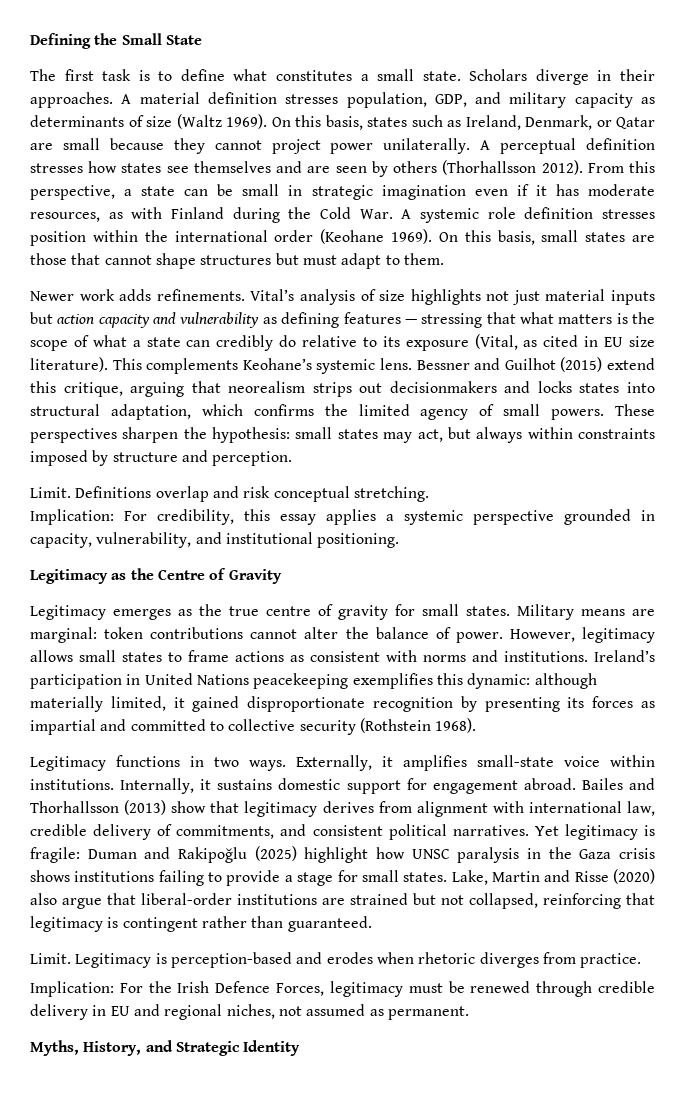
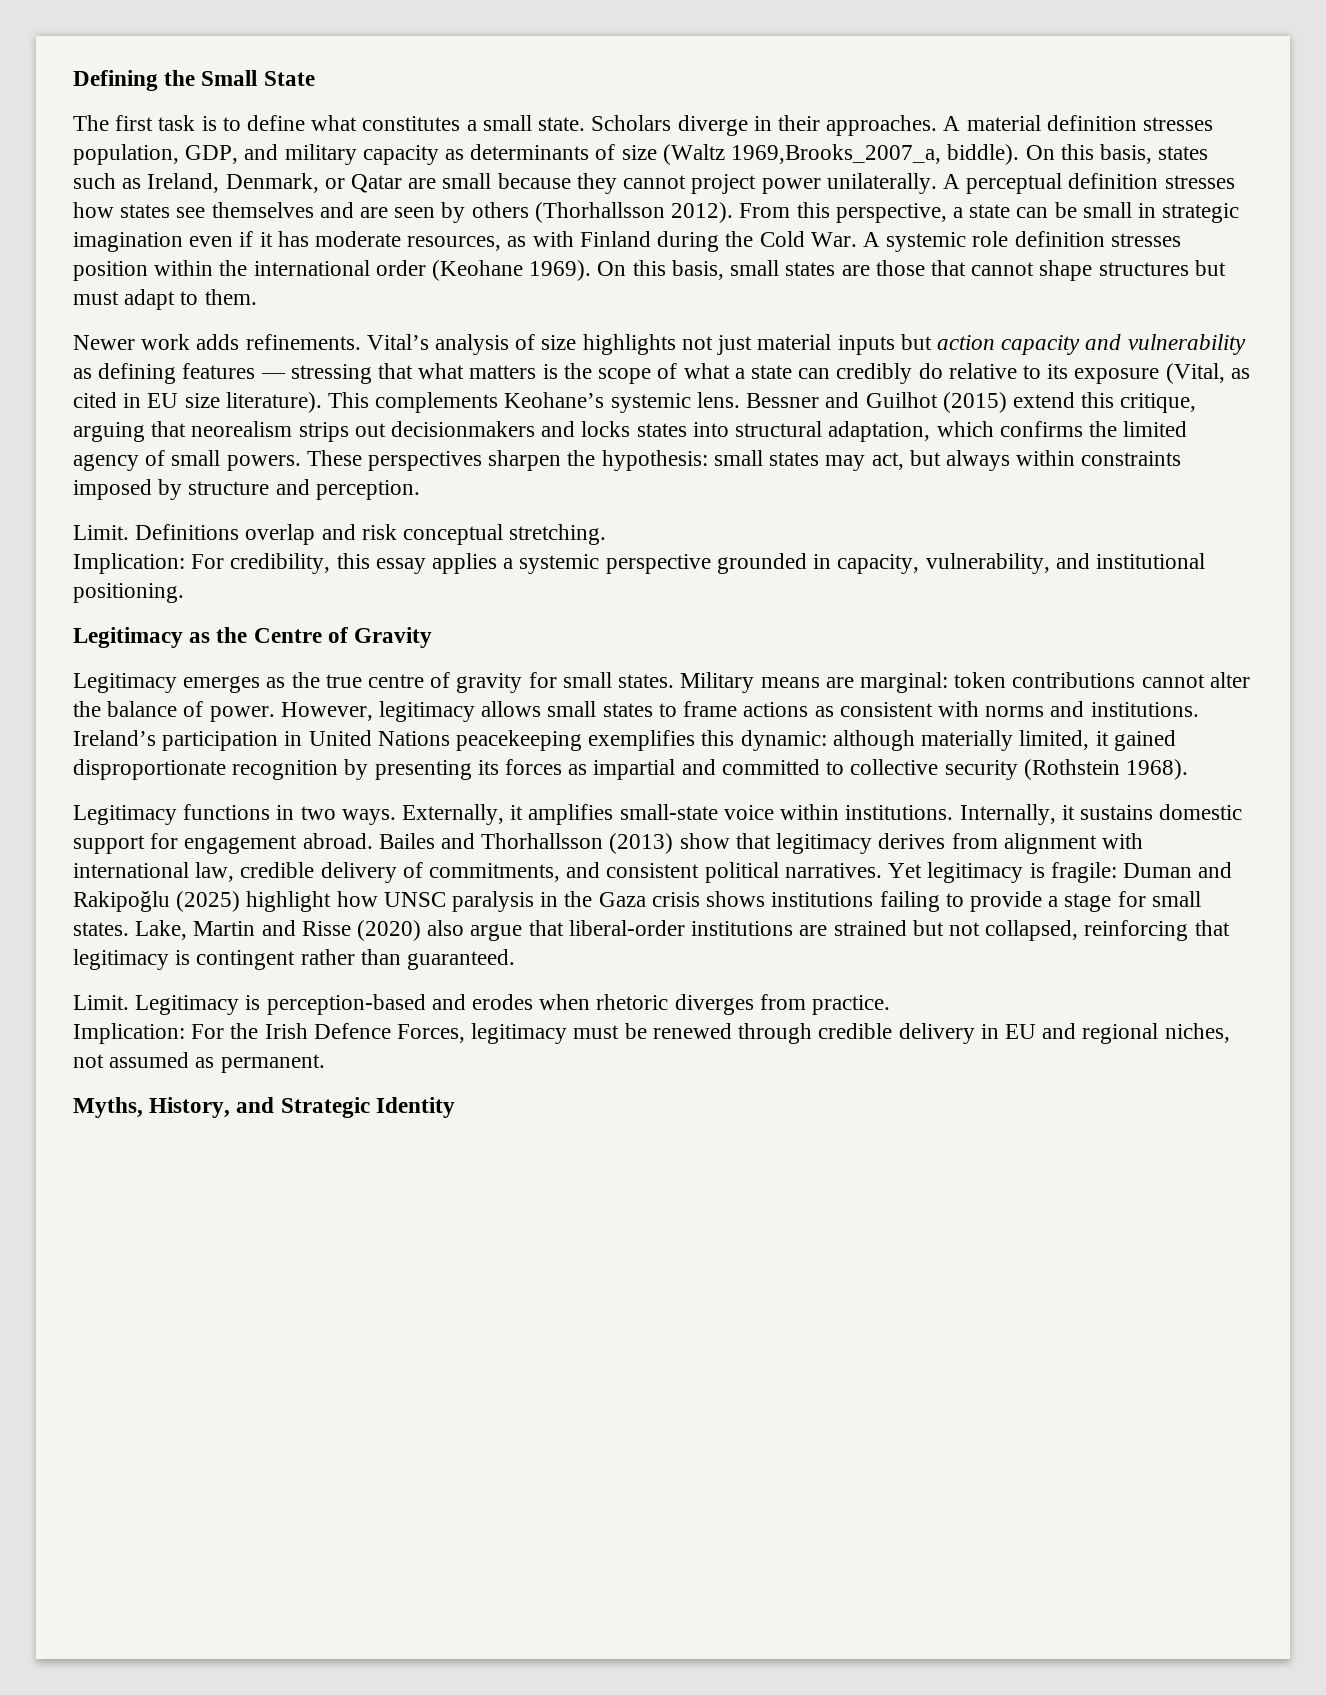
- A material definition stresses population, GDP, and military capacity as determinants of size (Waltz 1969).
+ A material definition stresses population, GDP, and military capacity as determinants of size (Waltz 1969,Brooks_2007_a, biddle).

